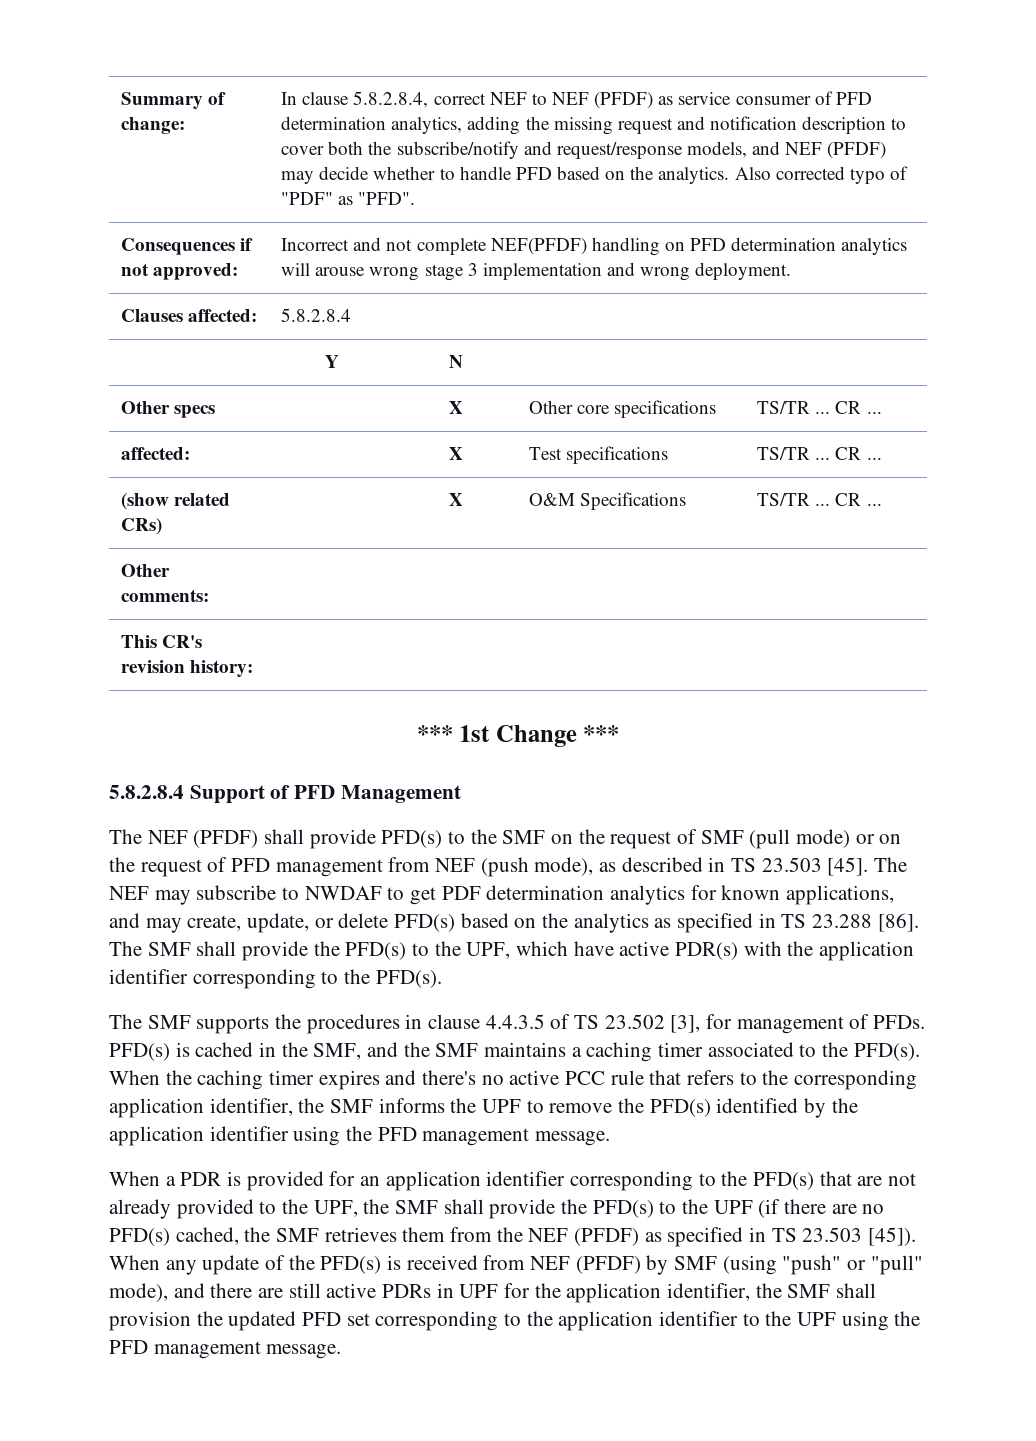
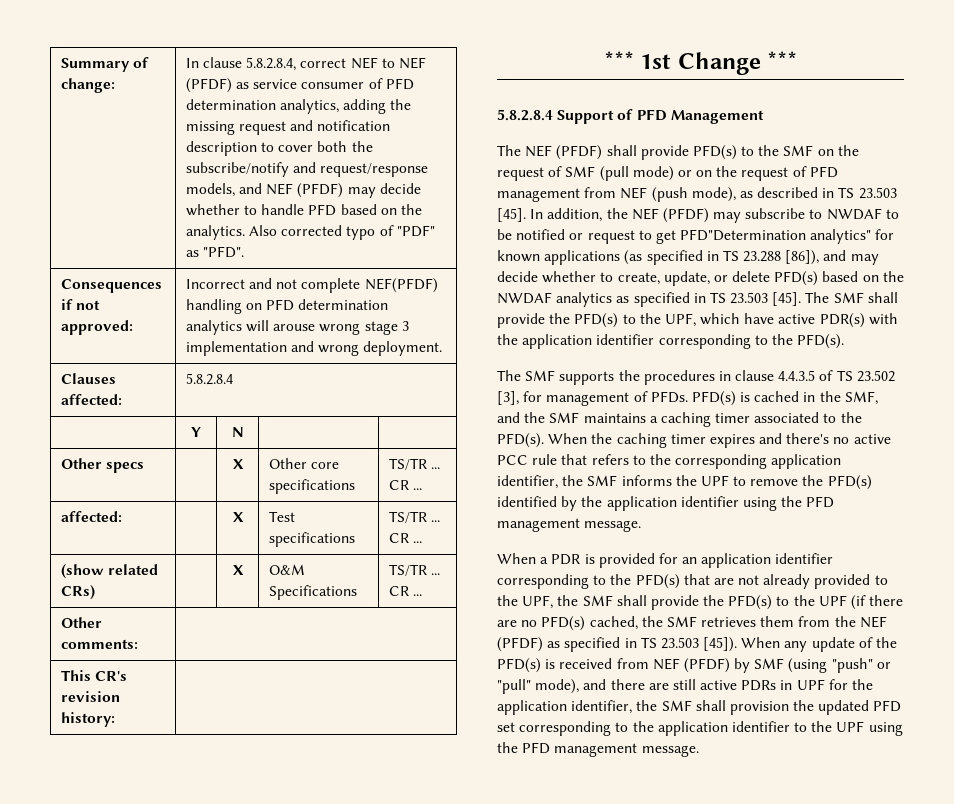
- The NEF may subscribe to NWDAF to get PDF determination analytics for known applications, and may create, update, or delete PFD(s) based on the analytics as specified in TS 23.288 [86].
+ In addition, the NEF (PFDF) may subscribe to NWDAF to be notified or request to get PFD"Determination analytics" for known applications (as specified in TS 23.288 [86]), and may decide whether to create, update, or delete PFD(s) based on the NWDAF analytics as specified in TS 23.503 [45].

